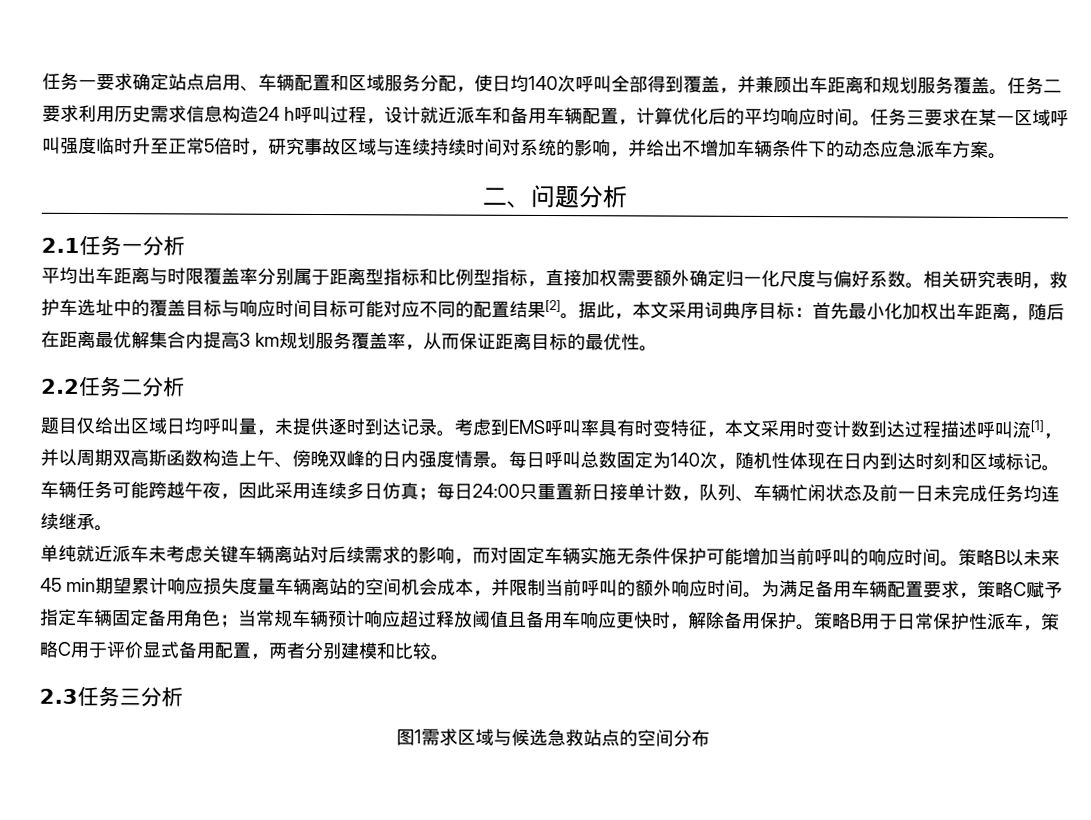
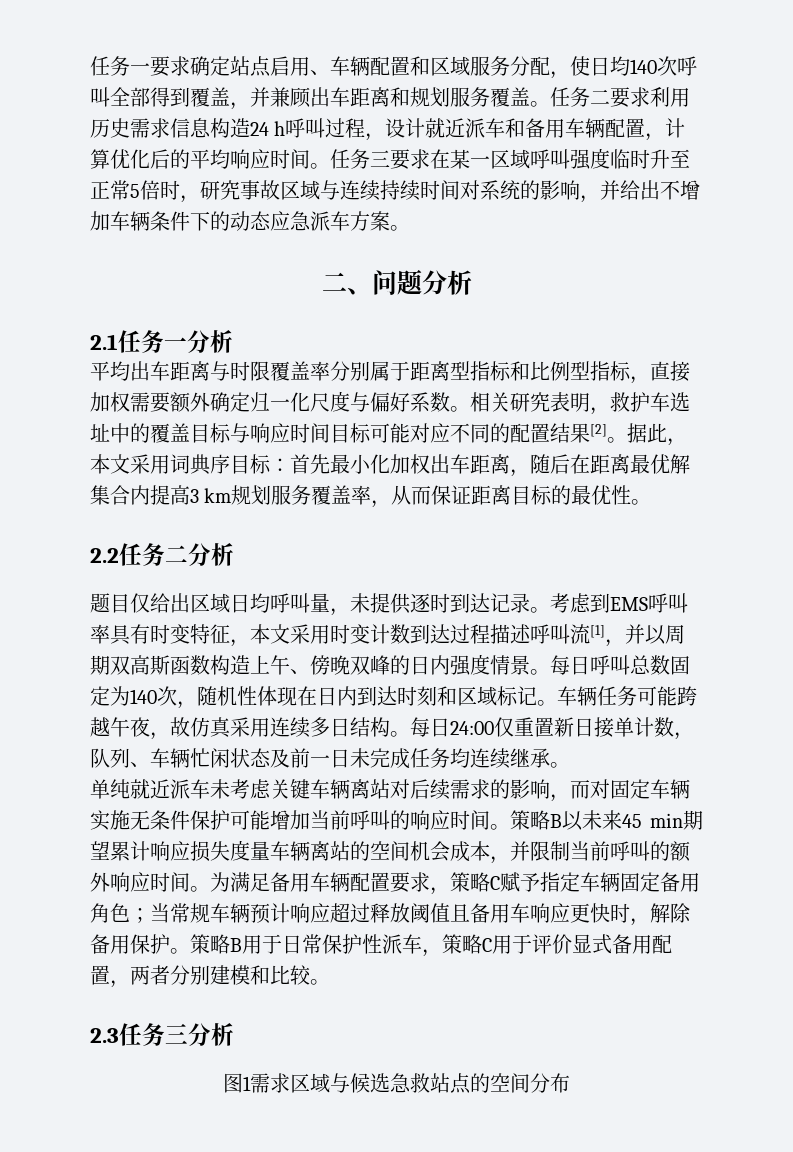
- 车辆任务可能跨越午夜，因此采用连续多日仿真；每日24:00只重置新日接单计数，队列、车辆忙闲状态及前一日未完成任务均连续继承。
+ 车辆任务可能跨越午夜，故仿真采用连续多日结构。每日24:00仅重置新日接单计数，队列、车辆忙闲状态及前一日未完成任务均连续继承。

